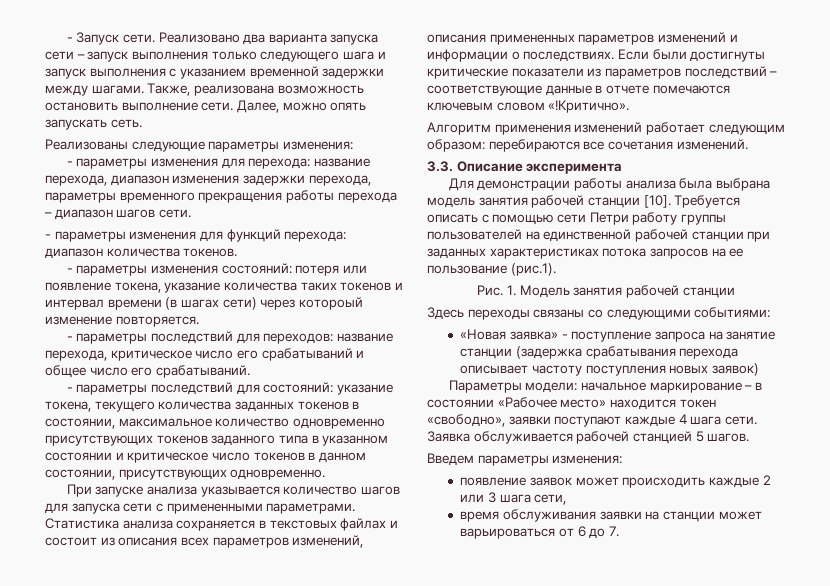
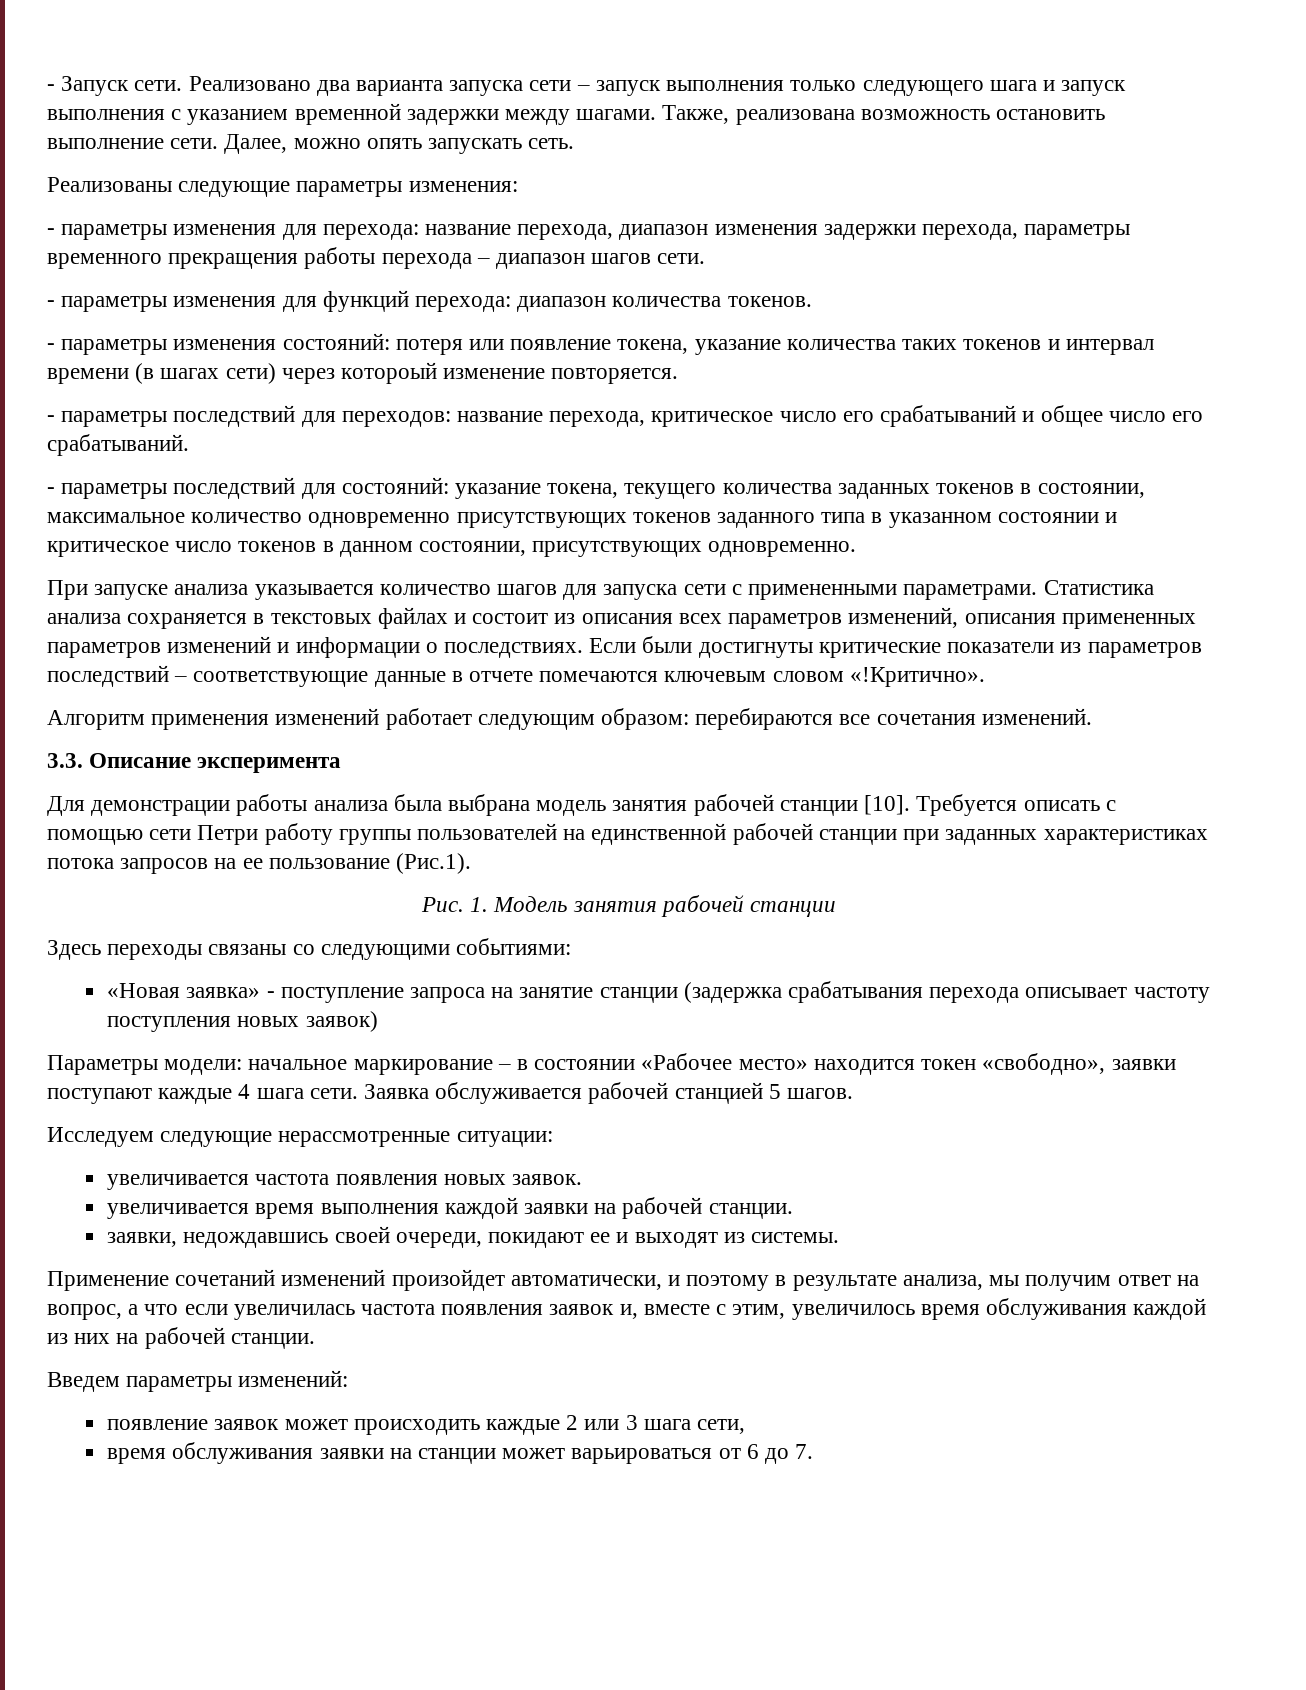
- Требуется описать с помощью сети Петри работу группы пользователей на единственной рабочей станции при заданных характеристиках потока запросов на ее пользование (рис.1).
+ Требуется описать с помощью сети Петри работу группы пользователей на единственной рабочей станции при заданных характеристиках потока запросов на ее пользование (Рис.1).
+ Исследуем следующие нерассмотренные ситуации:
+ увеличивается частота появления новых заявок.
+ увеличивается время выполнения каждой заявки на рабочей станции.
+ заявки, недождавшись своей очереди, покидают ее и выходят из системы.
+ Применение сочетаний изменений произойдет автоматически, и поэтому в результате анализа, мы получим ответ на вопрос, а что если увеличилась частота появления заявок и, вместе с этим, увеличилось время обслуживания каждой из них на рабочей станции.
- Введем параметры изменения:
+ Введем параметры изменений:

